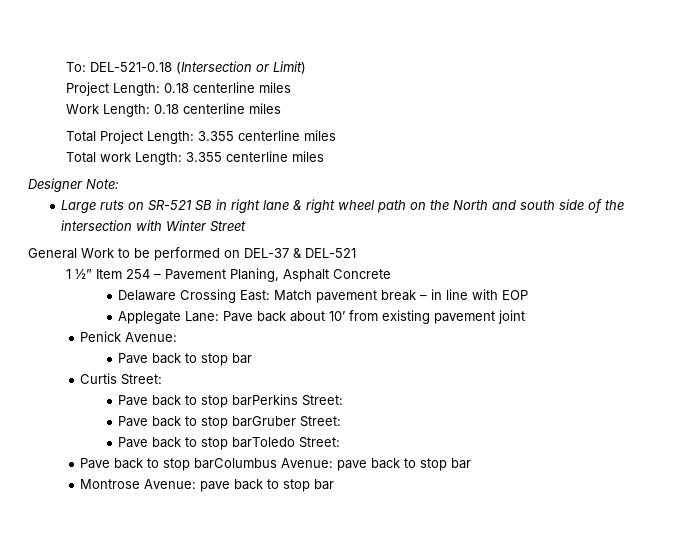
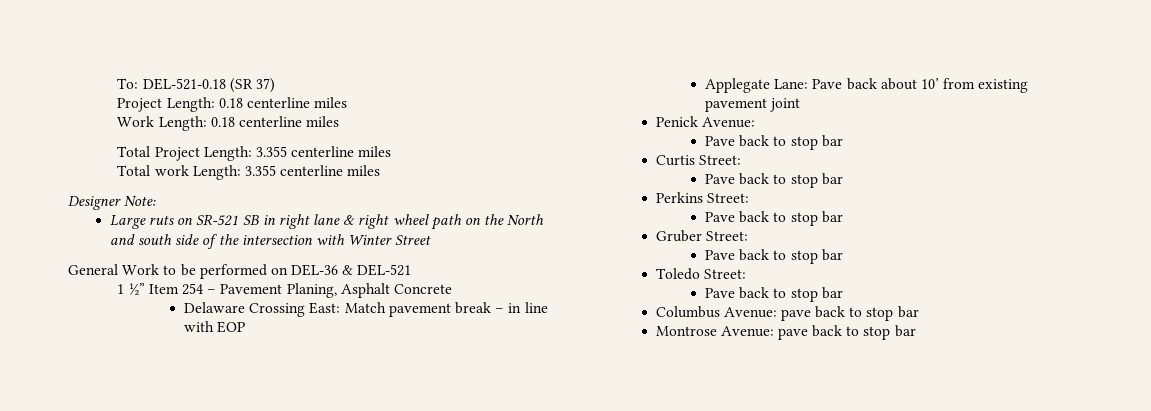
- To: DEL-521-0.18 (Intersection or Limit)
+ To: DEL-521-0.18 (SR 37)
- General Work to be performed on DEL-37 & DEL-521
+ General Work to be performed on DEL-36 & DEL-521
  Curtis Street:
- Pave back to stop barPerkins Street:
- Pave back to stop barGruber Street:
- Pave back to stop barToledo Street:
- Pave back to stop barColumbus Avenue: pave back to stop bar
+ Pave back to stop bar
+ Perkins Street:
+ Pave back to stop bar
+ Gruber Street:
+ Pave back to stop bar
+ Toledo Street:
+ Pave back to stop bar
+ Columbus Avenue: pave back to stop bar

